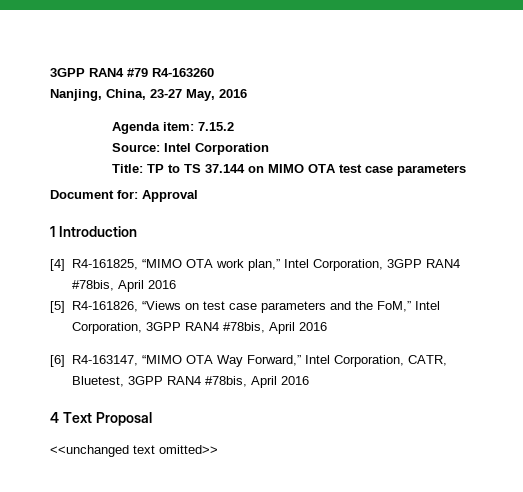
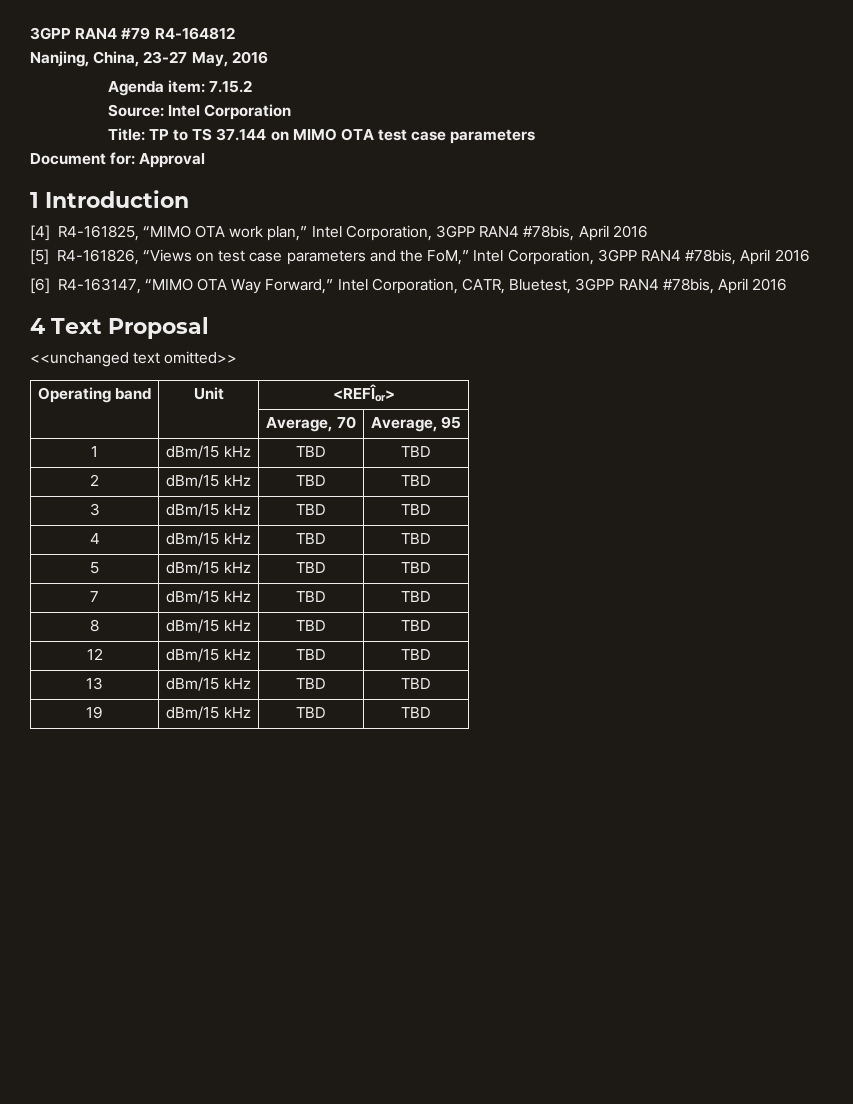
- 3GPP RAN4 #79 R4-163260
+ 3GPP RAN4 #79 R4-164812
+ Operating band | Unit | <REFÎor>
+ | | Average, 70 | Average, 95
+ 1 | dBm/15 kHz | TBD | TBD
+ 2 | dBm/15 kHz | TBD | TBD
+ 3 | dBm/15 kHz | TBD | TBD
+ 4 | dBm/15 kHz | TBD | TBD
+ 5 | dBm/15 kHz | TBD | TBD
+ 7 | dBm/15 kHz | TBD | TBD
+ 8 | dBm/15 kHz | TBD | TBD
+ 12 | dBm/15 kHz | TBD | TBD
+ 13 | dBm/15 kHz | TBD | TBD
+ 19 | dBm/15 kHz | TBD | TBD

